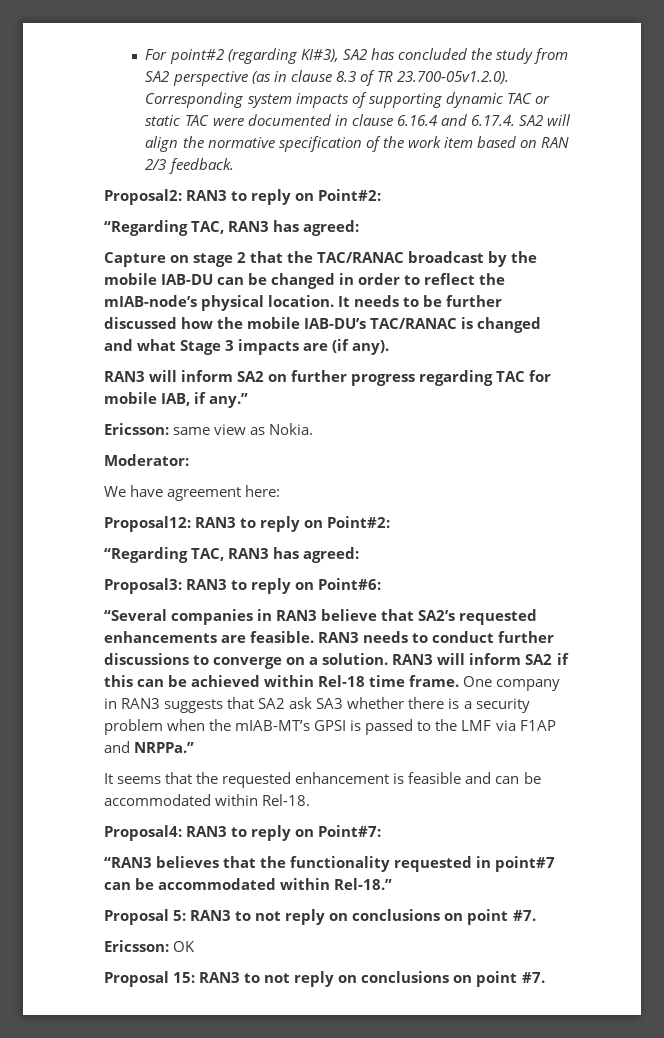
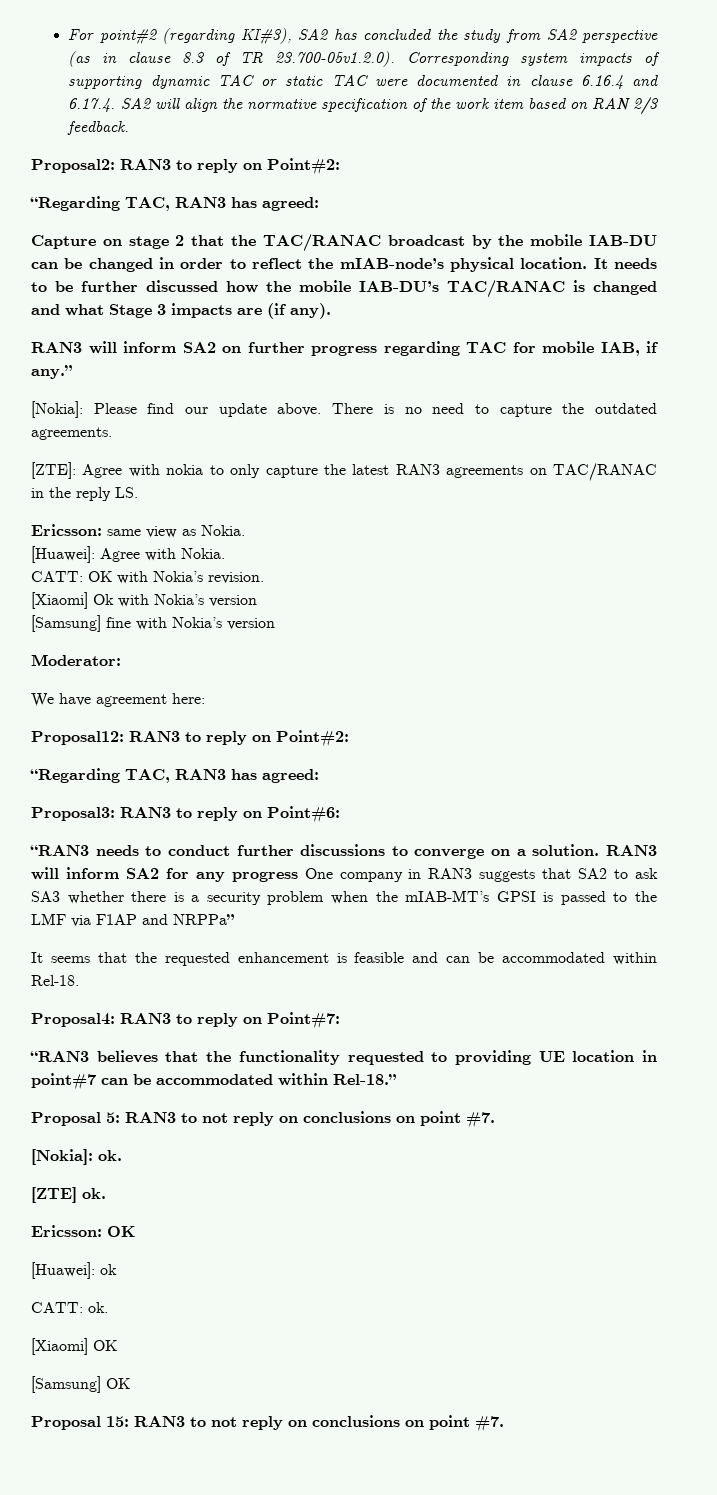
+ [Nokia]: Please find our update above. There is no need to capture the outdated agreements.
+ [ZTE]: Agree with nokia to only capture the latest RAN3 agreements on TAC/RANAC in the reply LS.
+ [Huawei]: Agree with Nokia.
+ CATT: OK with Nokia’s revision.
+ [Xiaomi] Ok with Nokia’s version
+ [Samsung] fine with Nokia’s version
- “Several companies in RAN3 believe that SA2’s requested enhancements are feasible. RAN3 needs to conduct further discussions to converge on a solution.
+ “RAN3 needs to conduct further discussions to converge on a solution.
- RAN3 will inform SA2 if this can be achieved within Rel-18 time frame. One company in RAN3 suggests that SA2 ask SA3 whether there is a security problem when the mIAB-MT’s GPSI is passed to the LMF via F1AP and NRPPa.”
+ RAN3 will inform SA2 for any progress One company in RAN3 suggests that SA2 to ask SA3 whether there is a security problem when the mIAB-MT’s GPSI is passed to the LMF via F1AP and NRPPa”
- “RAN3 believes that the functionality requested in point#7 can be accommodated within Rel-18.”
+ “RAN3 believes that the functionality requested to providing UE location in point#7 can be accommodated within Rel-18.”
+ [Nokia]: ok.
+ [ZTE] ok.
  Ericsson: OK
+ [Huawei]: ok
+ CATT: ok.
+ [Xiaomi] OK
+ [Samsung] OK

